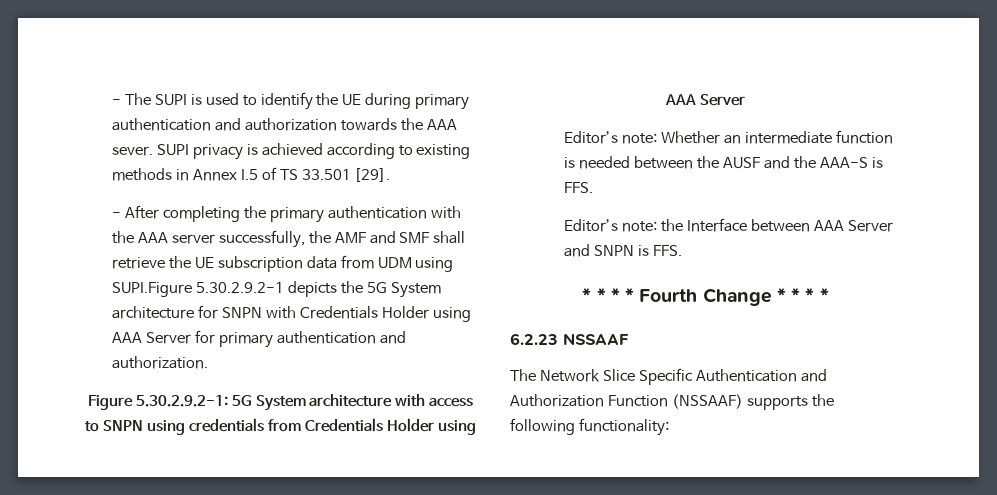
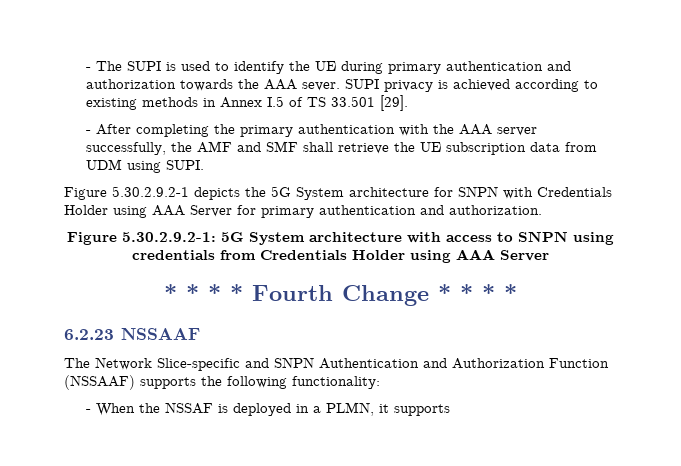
- - After completing the primary authentication with the AAA server successfully, the AMF and SMF shall retrieve the UE subscription data from UDM using SUPI.Figure 5.30.2.9.2-1 depicts the 5G System architecture for SNPN with Credentials Holder using AAA Server for primary authentication and authorization.
+ - After completing the primary authentication with the AAA server successfully, the AMF and SMF shall retrieve the UE subscription data from UDM using SUPI.
+ Figure 5.30.2.9.2-1 depicts the 5G System architecture for SNPN with Credentials Holder using AAA Server for primary authentication and authorization.
- Editor’s note: Whether an intermediate function is needed between the AUSF and the AAA-S is FFS.
- Editor’s note: the Interface between AAA Server and SNPN is FFS.
- The Network Slice Specific Authentication and Authorization Function (NSSAAF) supports the following functionality:
+ The Network Slice-specific and SNPN Authentication and Authorization Function (NSSAAF) supports the following functionality:
+ - When the NSSAF is deployed in a PLMN, it supports

